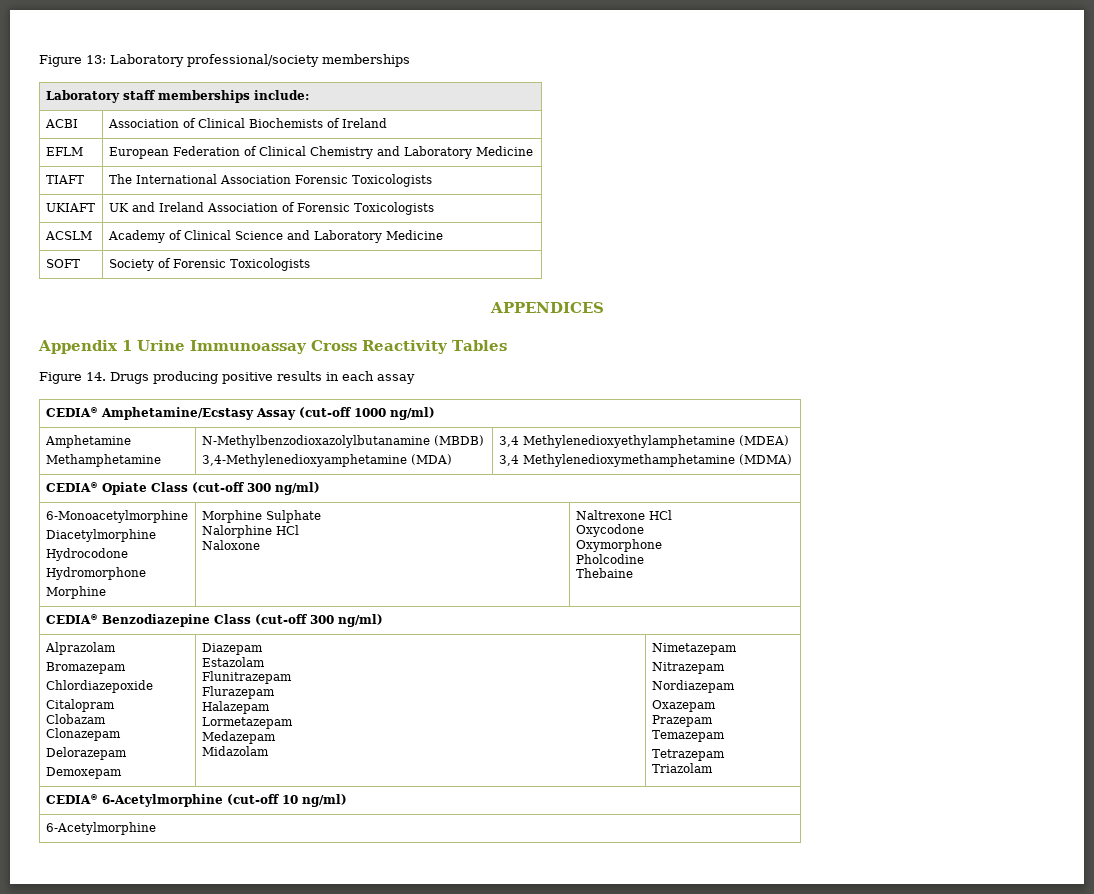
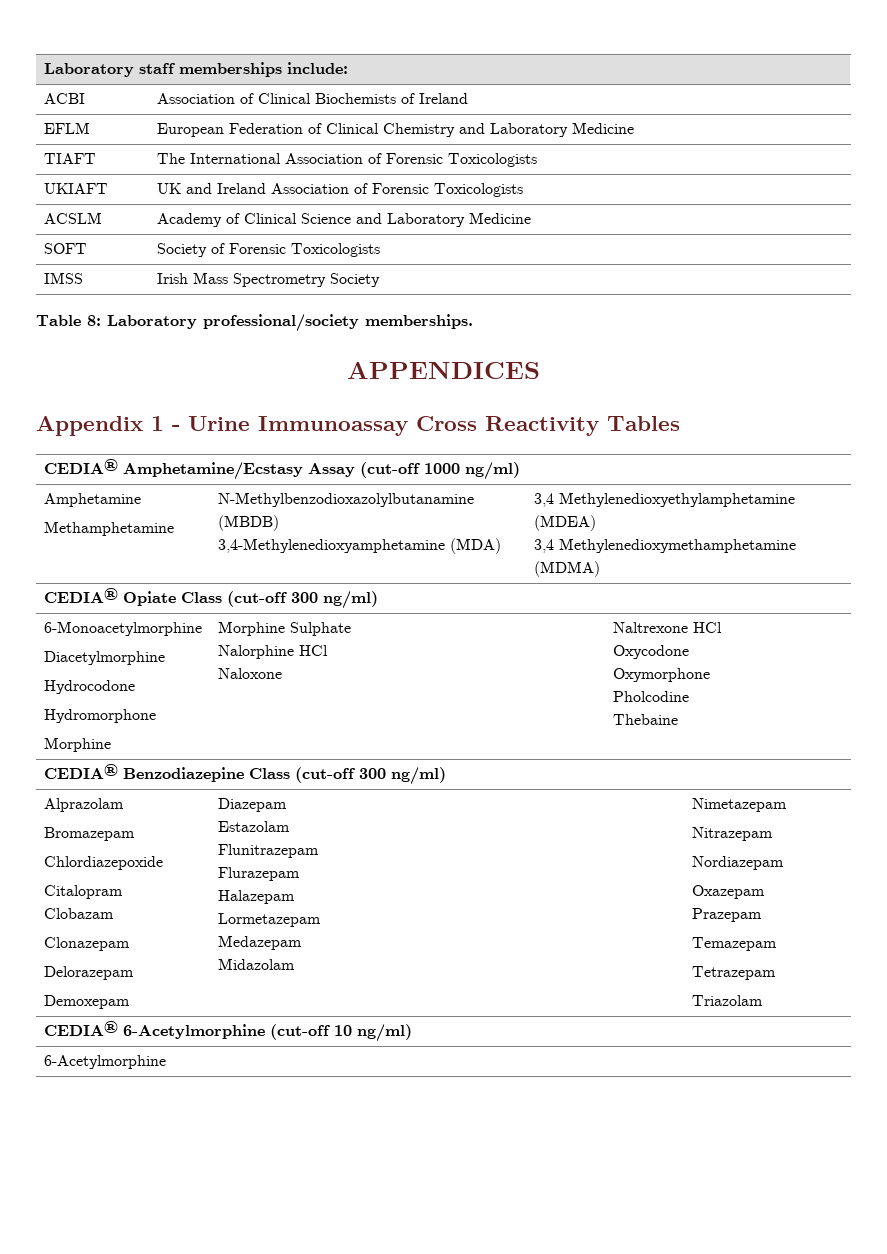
- Figure 13: Laboratory professional/society memberships
- TIAFT | The International Association Forensic Toxicologists
+ TIAFT | The International Association of Forensic Toxicologists
+ IMSS | Irish Mass Spectrometry Society
+ Table 8: Laboratory professional/society memberships.
- Appendix 1 Urine Immunoassay Cross Reactivity Tables
+ Appendix 1 - Urine Immunoassay Cross Reactivity Tables
- Figure 14. Drugs producing positive results in each assay

